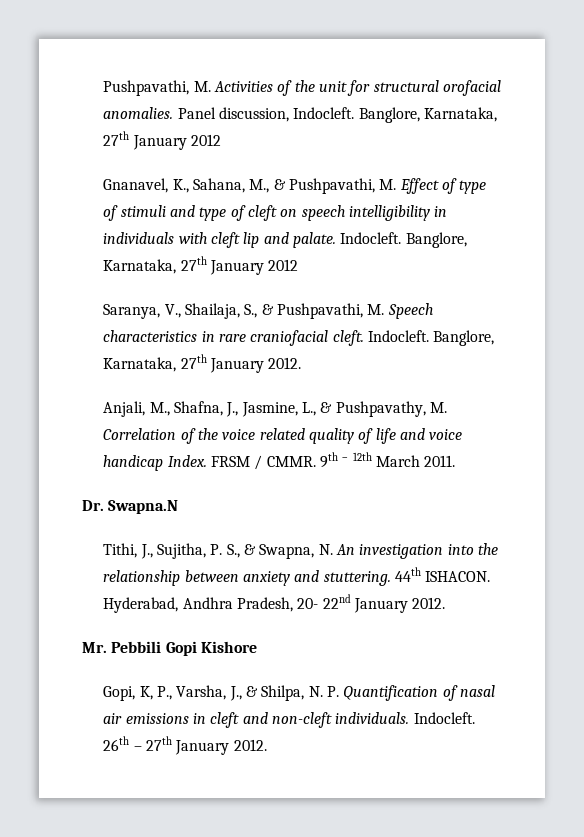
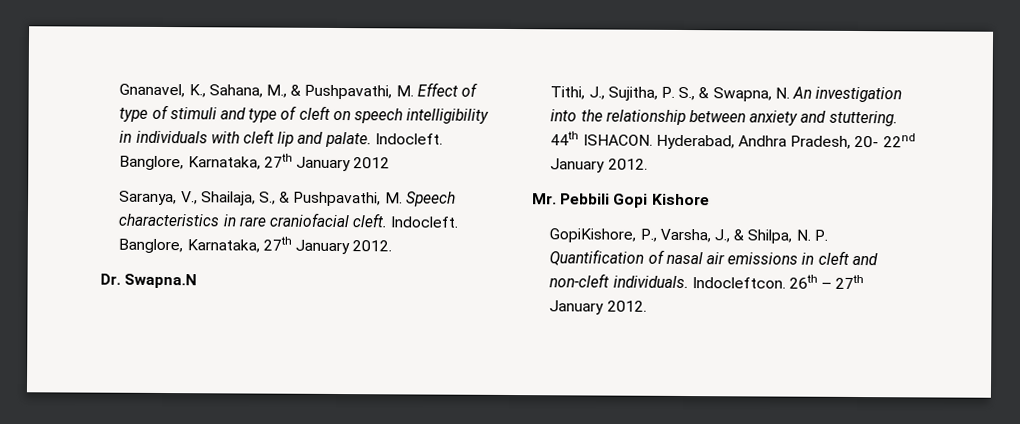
- Pushpavathi, M. Activities of the unit for structural orofacial anomalies. Panel discussion, Indocleft. Banglore, Karnataka, 27th January 2012
- Anjali, M., Shafna, J., Jasmine, L., & Pushpavathy, M. Correlation of the voice related quality of life and voice handicap Index. FRSM / CMMR. 9th – 12th March 2011.
- Gopi, K, P., Varsha, J., & Shilpa, N. P. Quantification of nasal air emissions in cleft and non-cleft individuals. Indocleft.
+ GopiKishore, P., Varsha, J., & Shilpa, N. P. Quantification of nasal air emissions in cleft and non-cleft individuals. Indocleftcon.

